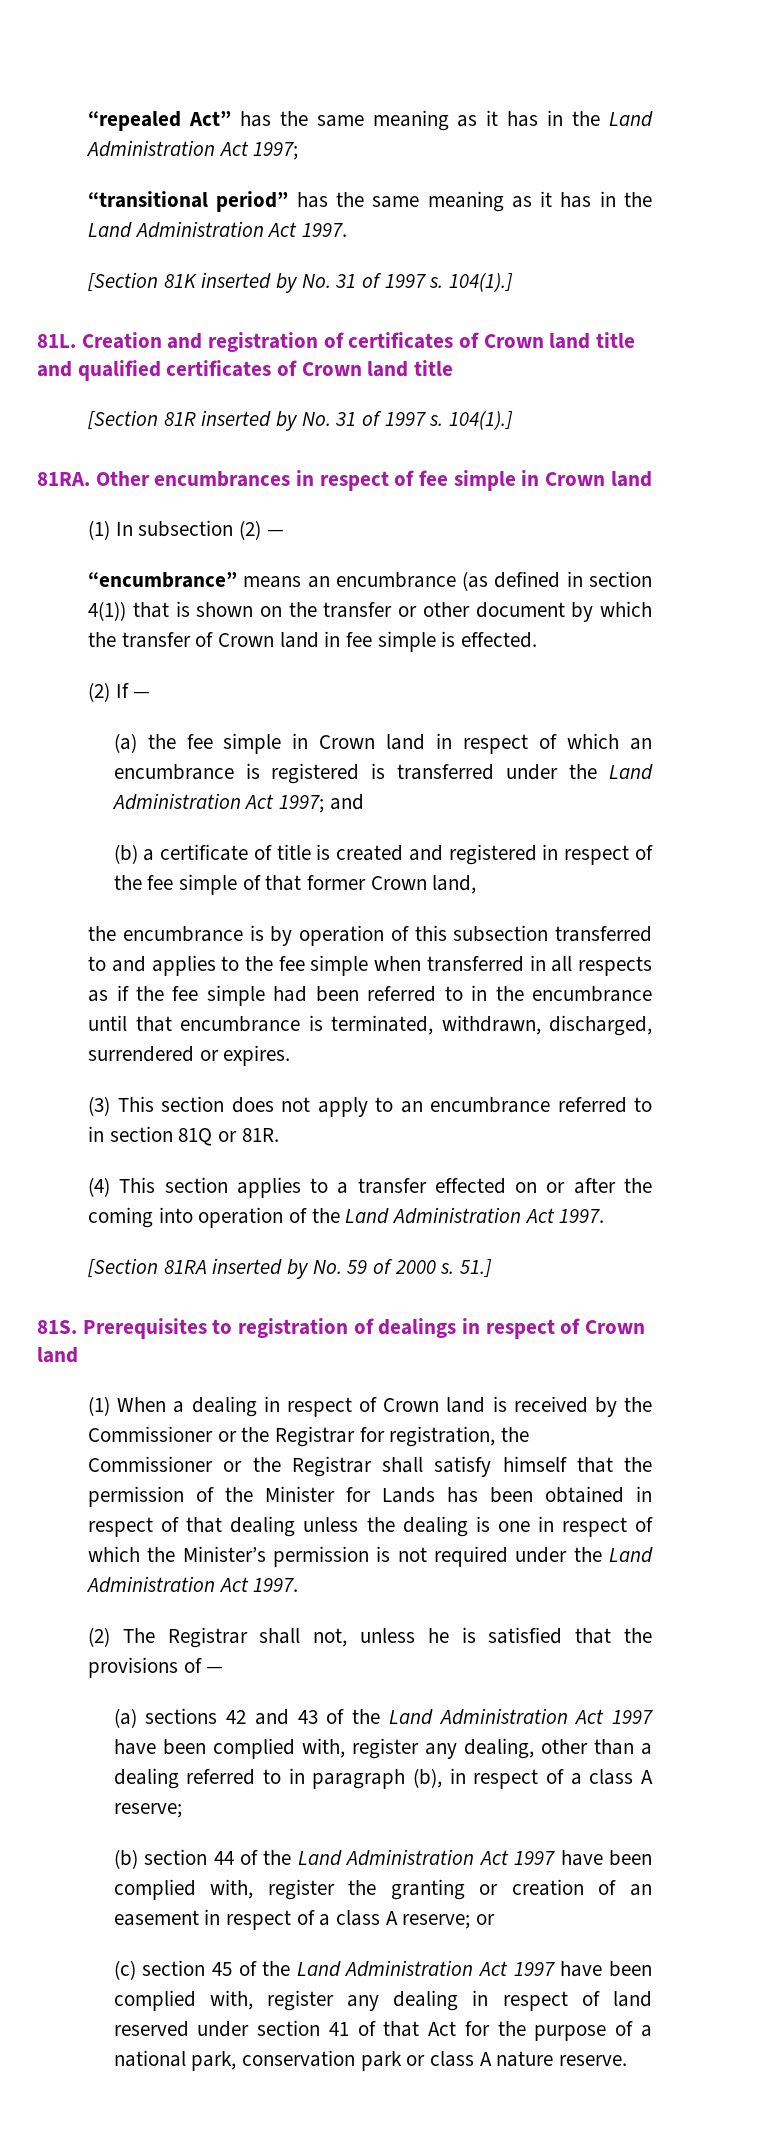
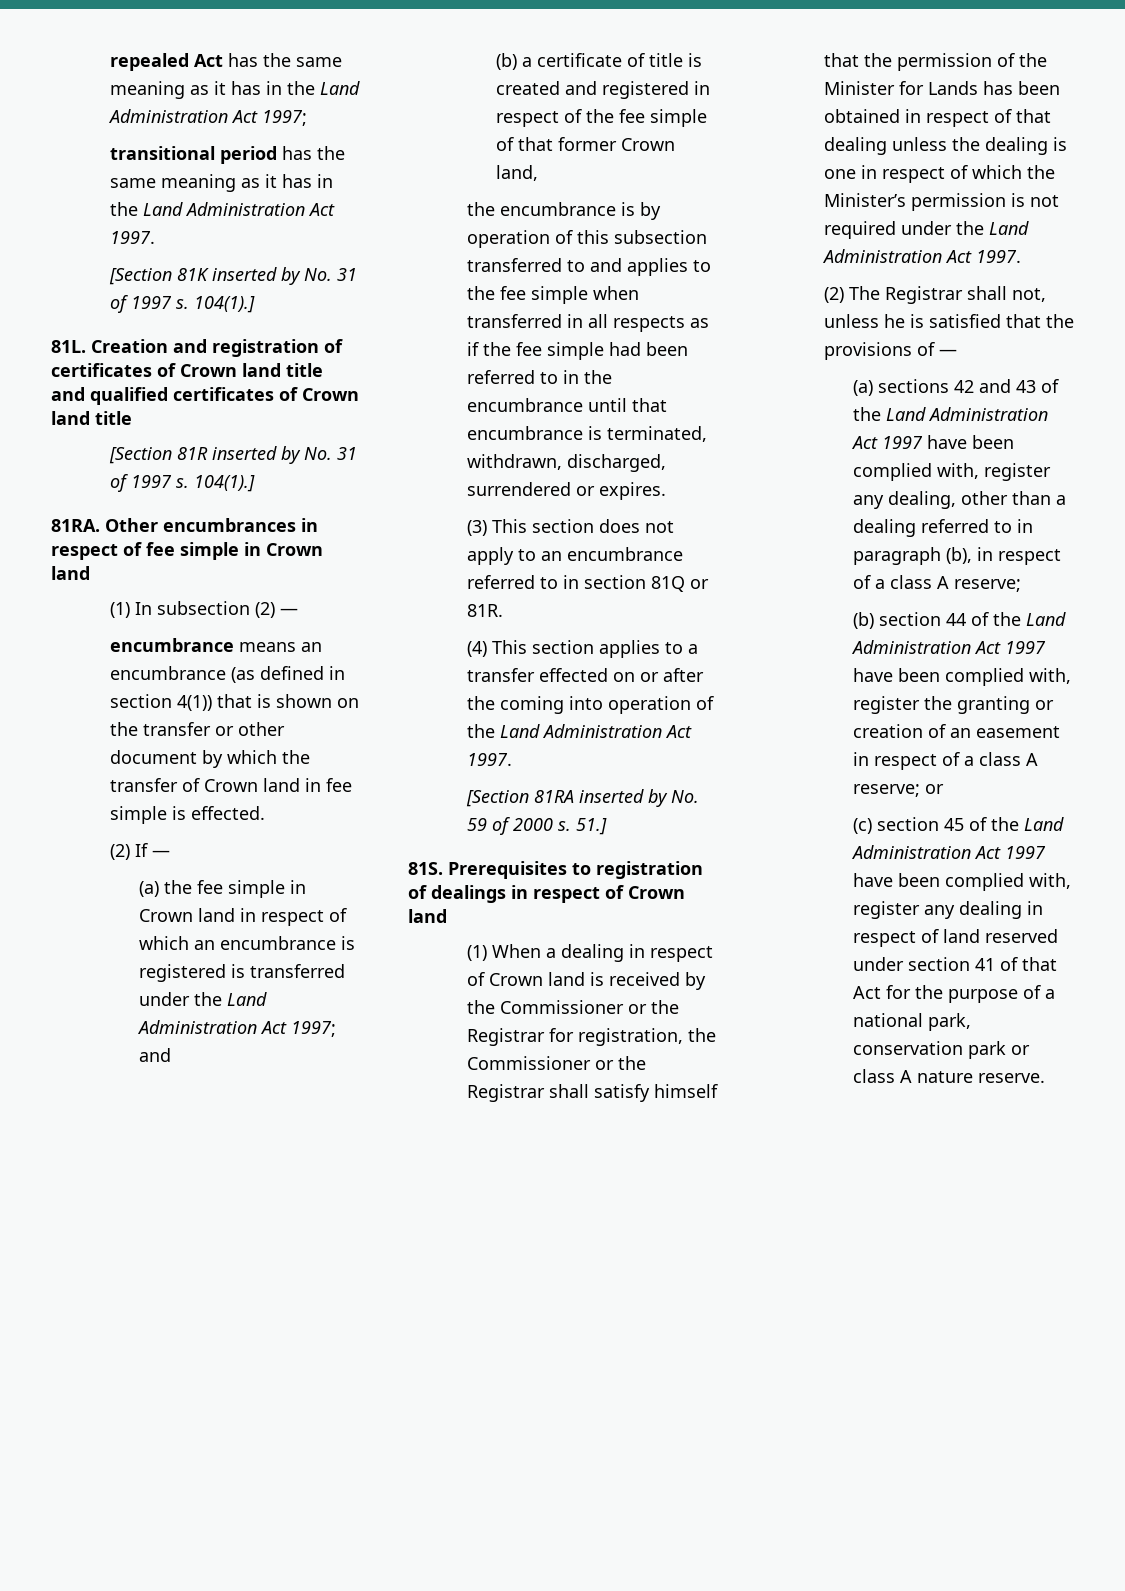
- “repealed Act” has the same meaning as it has in the Land Administration Act 1997;
+ repealed Act has the same meaning as it has in the Land Administration Act 1997;
- “transitional period” has the same meaning as it has in the Land Administration Act 1997.
+ transitional period has the same meaning as it has in the Land Administration Act 1997.
- “encumbrance” means an encumbrance (as defined in section 4(1)) that is shown on the transfer or other document by which the transfer of Crown land in fee simple is effected.
+ encumbrance means an encumbrance (as defined in section 4(1)) that is shown on the transfer or other document by which the transfer of Crown land in fee simple is effected.

